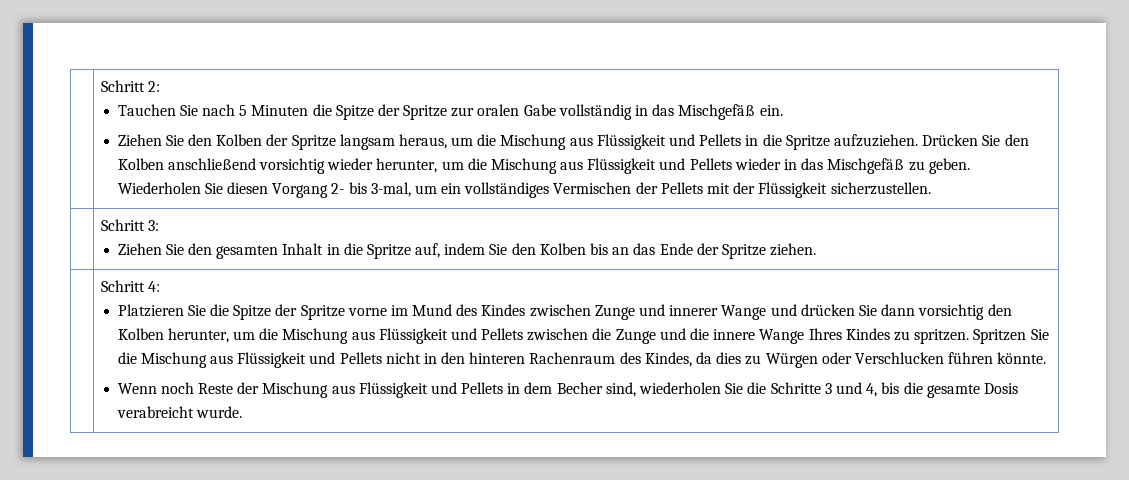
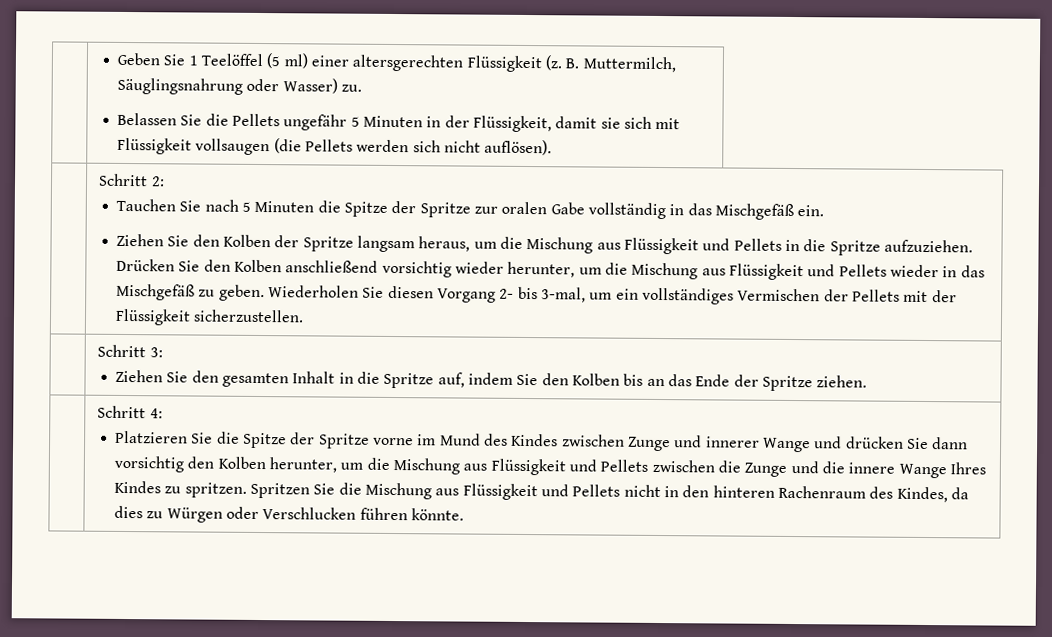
+ Geben Sie 1 Teelöffel (5 ml) einer altersgerechten Flüssigkeit (z. B. Muttermilch, Säuglingsnahrung oder Wasser) zu.
+ Belassen Sie die Pellets ungefähr 5 Minuten in der Flüssigkeit, damit sie sich mit Flüssigkeit vollsaugen (die Pellets werden sich nicht auflösen).
- Wenn noch Reste der Mischung aus Flüssigkeit und Pellets in dem Becher sind, wiederholen Sie die Schritte 3 und 4, bis die gesamte Dosis verabreicht wurde.

